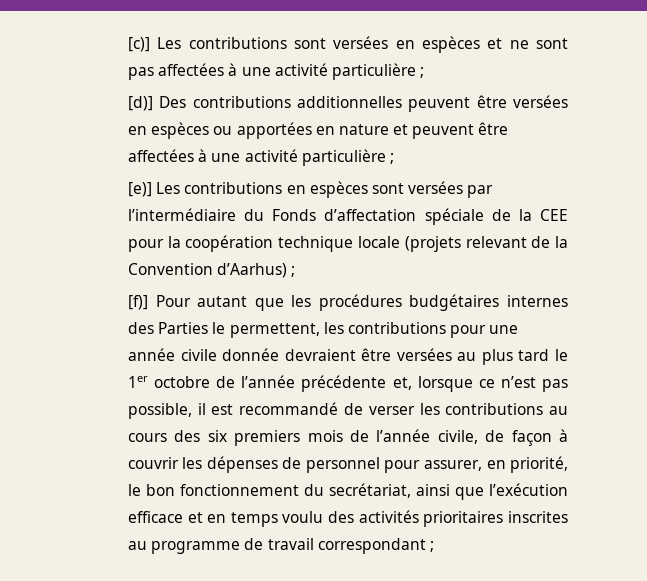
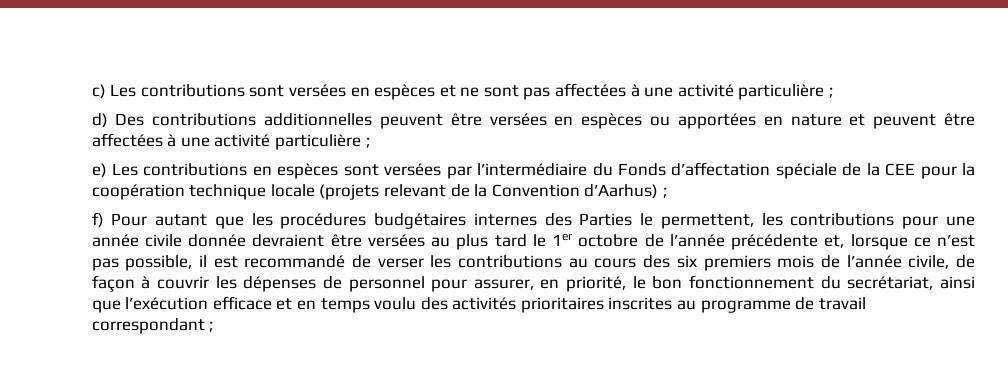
- [c)] Les contributions sont versées en espèces et ne sont pas affectées à une activité particulière ;
+ c) Les contributions sont versées en espèces et ne sont pas affectées à une activité particulière ;
- [d)] Des contributions additionnelles peuvent être versées en espèces ou apportées en nature et peuvent être affectées à une activité particulière ;
+ d) Des contributions additionnelles peuvent être versées en espèces ou apportées en nature et peuvent être affectées à une activité particulière ;
- [e)] Les contributions en espèces sont versées par l’intermédiaire du Fonds d’affectation spéciale de la CEE pour la coopération technique locale (projets relevant de la Convention d’Aarhus) ;
+ e) Les contributions en espèces sont versées par l’intermédiaire du Fonds d’affectation spéciale de la CEE pour la coopération technique locale (projets relevant de la Convention d’Aarhus) ;
- [f)] Pour autant que les procédures budgétaires internes des Parties le permettent, les contributions pour une année civile donnée devraient être versées au plus tard le 1er octobre de l’année précédente et, lorsque ce n’est pas possible, il est recommandé de verser les contributions au cours des six premiers mois de l’année civile, de façon à couvrir les dépenses de personnel pour assurer, en priorité, le bon fonctionnement du secrétariat, ainsi que l’exécution efficace et en temps voulu des activités prioritaires inscrites au programme de travail correspondant ;
+ f) Pour autant que les procédures budgétaires internes des Parties le permettent, les contributions pour une année civile donnée devraient être versées au plus tard le 1er octobre de l’année précédente et, lorsque ce n’est pas possible, il est recommandé de verser les contributions au cours des six premiers mois de l’année civile, de façon à couvrir les dépenses de personnel pour assurer, en priorité, le bon fonctionnement du secrétariat, ainsi que l’exécution efficace et en temps voulu des activités prioritaires inscrites au programme de travail correspondant ;

